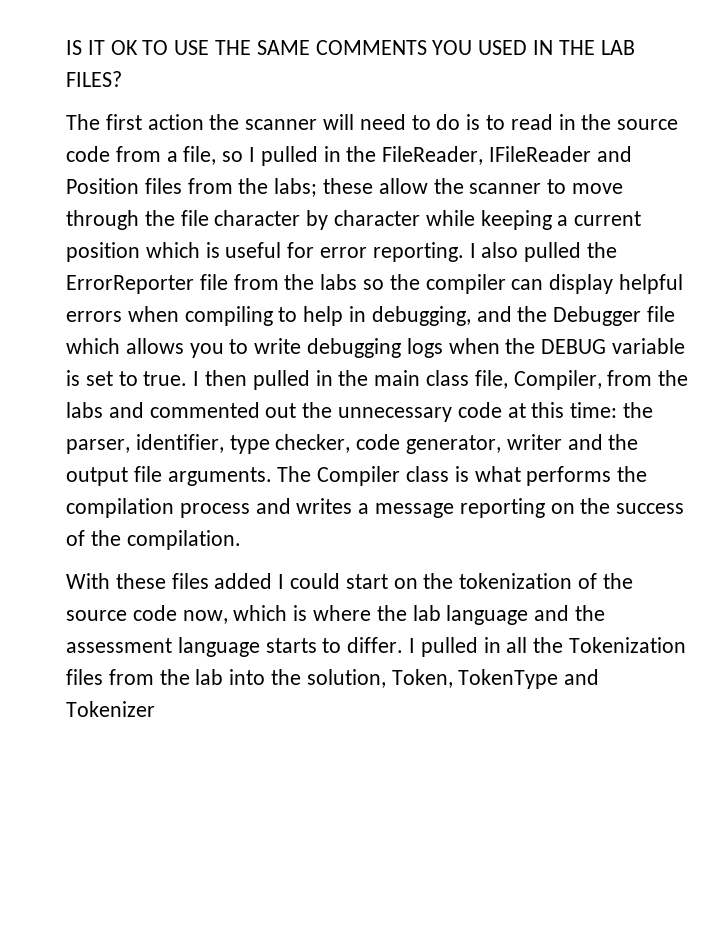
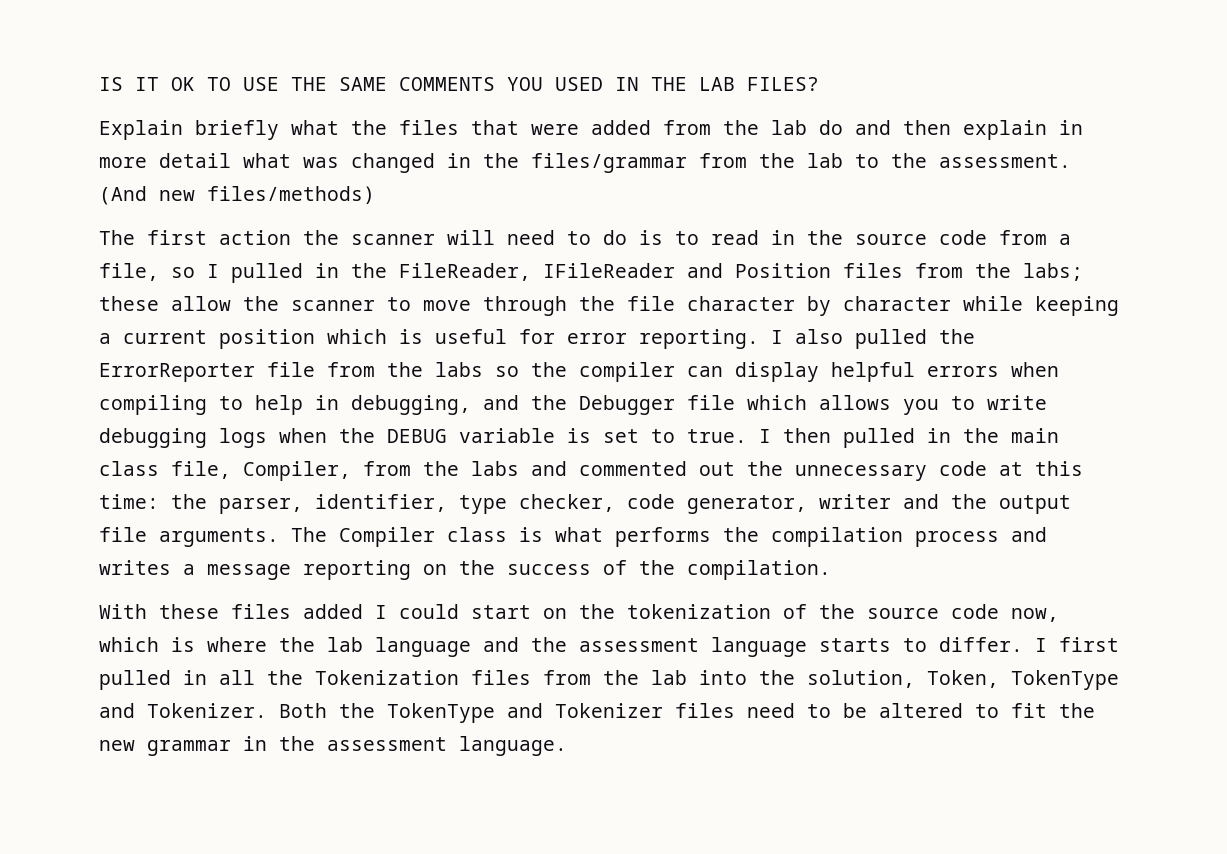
+ Explain briefly what the files that were added from the lab do and then explain in more detail what was changed in the files/grammar from the lab to the assessment. (And new files/methods)
- I pulled in all the Tokenization files from the lab into the solution, Token, TokenType and Tokenizer
+ I first pulled in all the Tokenization files from the lab into the solution, Token, TokenType and Tokenizer. Both the TokenType and Tokenizer files need to be altered to fit the new grammar in the assessment language.

